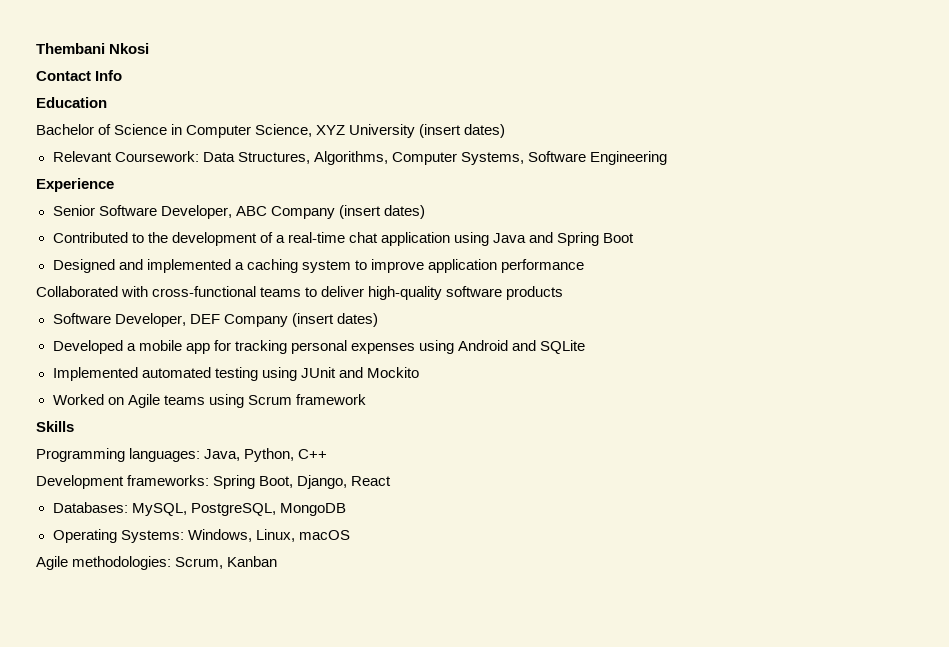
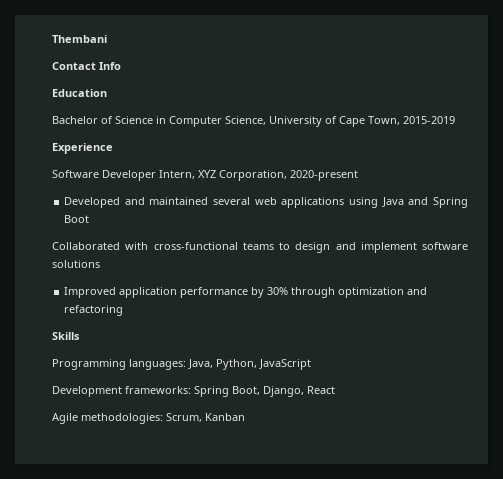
- Thembani Nkosi
+ Thembani
- Bachelor of Science in Computer Science, XYZ University (insert dates)
- Relevant Coursework: Data Structures, Algorithms, Computer Systems, Software Engineering
+ Bachelor of Science in Computer Science, University of Cape Town, 2015-2019
  Experience
- Senior Software Developer, ABC Company (insert dates)
- Contributed to the development of a real-time chat application using Java and Spring Boot
+ Software Developer Intern, XYZ Corporation, 2020-present
+ Developed and maintained several web applications using Java and Spring Boot
- Designed and implemented a caching system to improve application performance
- Collaborated with cross-functional teams to deliver high-quality software products
- Software Developer, DEF Company (insert dates)
- Developed a mobile app for tracking personal expenses using Android and SQLite
- Implemented automated testing using JUnit and Mockito
- Worked on Agile teams using Scrum framework
+ Collaborated with cross-functional teams to design and implement software solutions
+ Improved application performance by 30% through optimization and refactoring
- Programming languages: Java, Python, C++
+ Programming languages: Java, Python, JavaScript
- Databases: MySQL, PostgreSQL, MongoDB
- Operating Systems: Windows, Linux, macOS

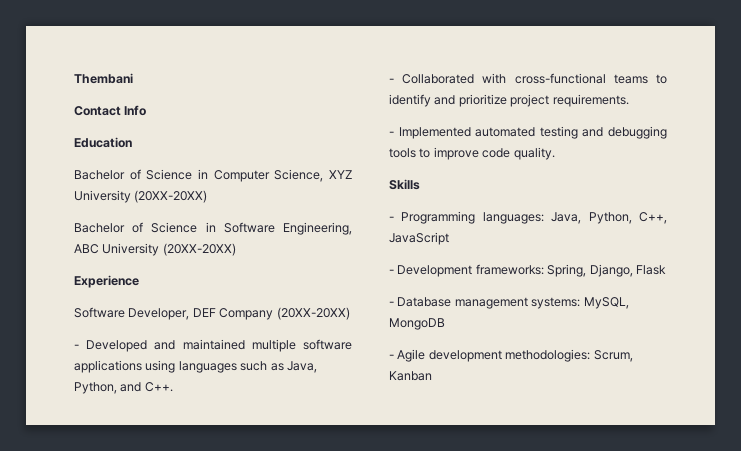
- Bachelor of Science in Computer Science, University of Cape Town, 2015-2019
+ Bachelor of Science in Computer Science, XYZ University (20XX-20XX)
+ Bachelor of Science in Software Engineering, ABC University (20XX-20XX)
  Experience
- Software Developer Intern, XYZ Corporation, 2020-present
- Developed and maintained several web applications using Java and Spring Boot
- Collaborated with cross-functional teams to design and implement software solutions
- Improved application performance by 30% through optimization and refactoring
+ Software Developer, DEF Company (20XX-20XX)
+ - Developed and maintained multiple software applications using languages such as Java, Python, and C++.
+ - Collaborated with cross-functional teams to identify and prioritize project requirements.
+ - Implemented automated testing and debugging tools to improve code quality.
- Programming languages: Java, Python, JavaScript
+ - Programming languages: Java, Python, C++, JavaScript
- Development frameworks: Spring Boot, Django, React
- Agile methodologies: Scrum, Kanban
+ - Development frameworks: Spring, Django, Flask
+ - Database management systems: MySQL, MongoDB
+ - Agile development methodologies: Scrum, Kanban

